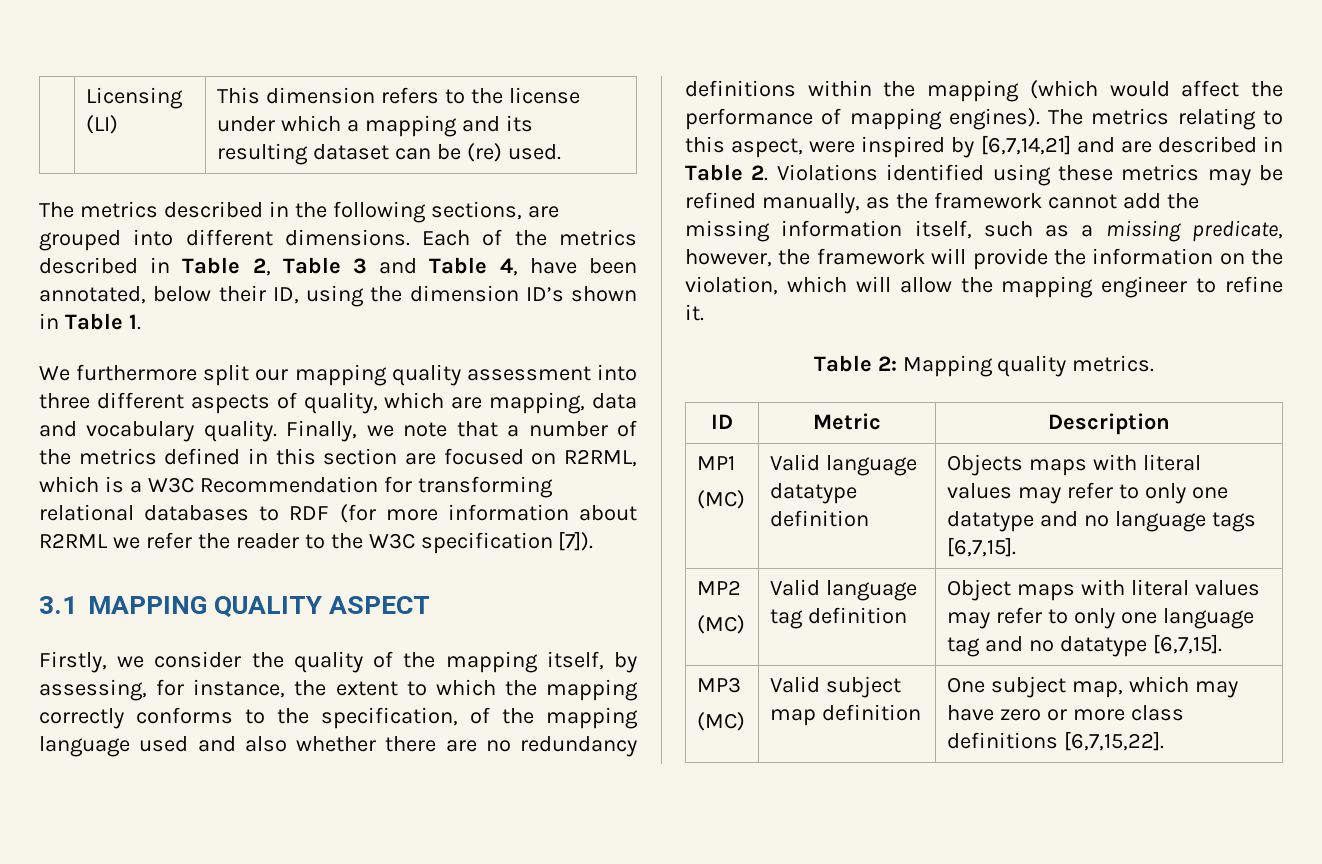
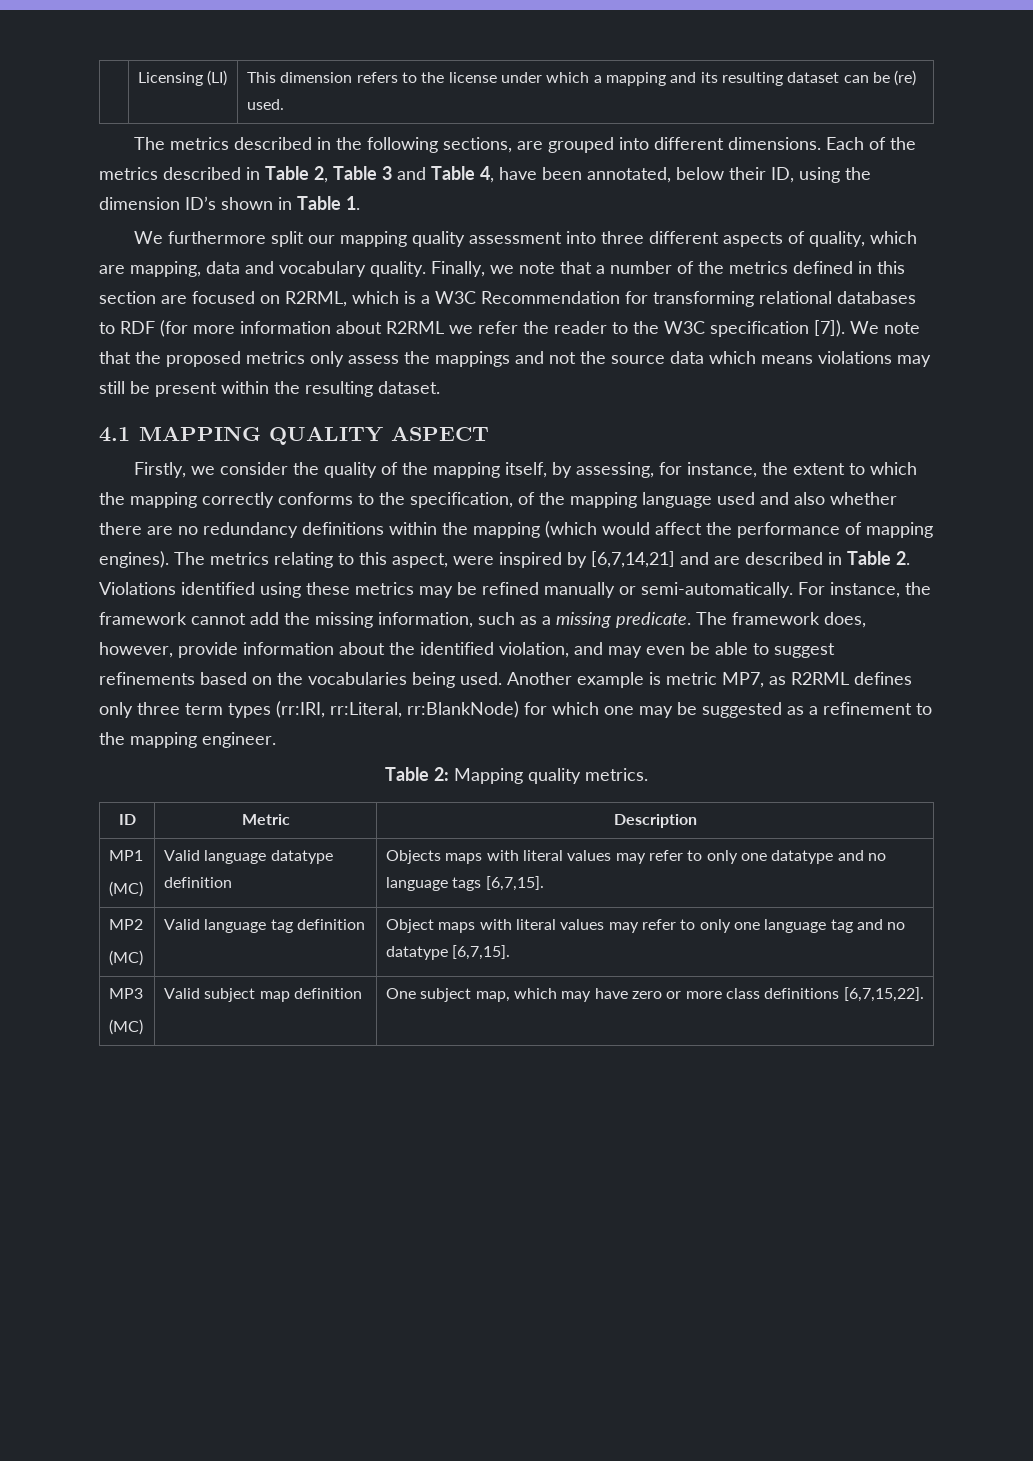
- Finally, we note that a number of the metrics defined in this section are focused on R2RML, which is a W3C Recommendation for transforming relational databases to RDF (for more information about R2RML we refer the reader to the W3C specification [7]).
- 3.1 MAPPING QUALITY ASPECT
+ Finally, we note that a number of the metrics defined in this section are focused on R2RML, which is a W3C Recommendation for transforming relational databases to RDF (for more information about R2RML we refer the reader to the W3C specification [7]). We note that the proposed metrics only assess the mappings and not the source data which means violations may still be present within the resulting dataset.
+ 4.1 MAPPING QUALITY ASPECT
- The metrics relating to this aspect, were inspired by [6,7,14,21] and are described in Table 2. Violations identified using these metrics may be refined manually, as the framework cannot add the missing information itself, such as a missing predicate, however, the framework will provide the information on the violation, which will allow the mapping engineer to refine it.
+ The metrics relating to this aspect, were inspired by [6,7,14,21] and are described in Table 2. Violations identified using these metrics may be refined manually or semi-automatically. For instance, the framework cannot add the missing information, such as a missing predicate. The framework does, however, provide information about the identified violation, and may even be able to suggest refinements based on the vocabularies being used. Another example is metric MP7, as R2RML defines only three term types (rr:IRI, rr:Literal, rr:BlankNode) for which one may be suggested as a refinement to the mapping engineer.

